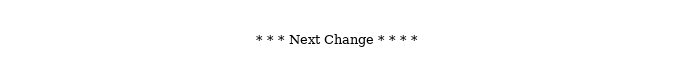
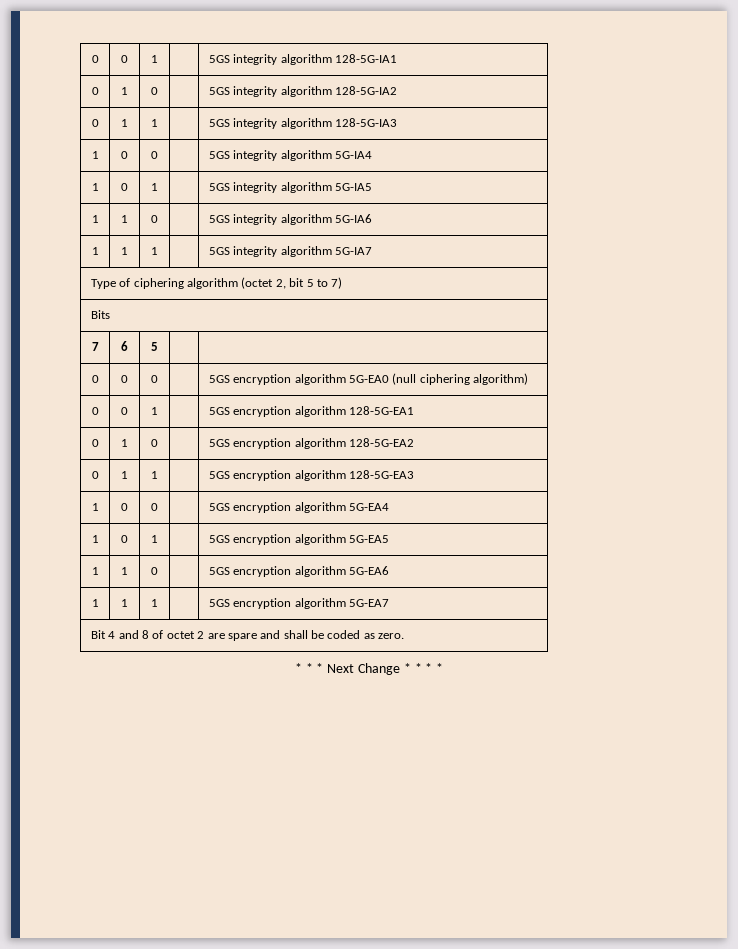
+ 0 | 0 | 1 | | 5GS integrity algorithm 128-5G-IA1
+ 0 | 1 | 0 | | 5GS integrity algorithm 128-5G-IA2
+ 0 | 1 | 1 | | 5GS integrity algorithm 128-5G-IA3
+ 1 | 0 | 0 | | 5GS integrity algorithm 5G-IA4
+ 1 | 0 | 1 | | 5GS integrity algorithm 5G-IA5
+ 1 | 1 | 0 | | 5GS integrity algorithm 5G-IA6
+ 1 | 1 | 1 | | 5GS integrity algorithm 5G-IA7
+ Type of ciphering algorithm (octet 2, bit 5 to 7)
+ Bits
+ 7 | 6 | 5 | |
+ 0 | 0 | 0 | | 5GS encryption algorithm 5G-EA0 (null ciphering algorithm)
+ 0 | 0 | 1 | | 5GS encryption algorithm 128-5G-EA1
+ 0 | 1 | 0 | | 5GS encryption algorithm 128-5G-EA2
+ 0 | 1 | 1 | | 5GS encryption algorithm 128-5G-EA3
+ 1 | 0 | 0 | | 5GS encryption algorithm 5G-EA4
+ 1 | 0 | 1 | | 5GS encryption algorithm 5G-EA5
+ 1 | 1 | 0 | | 5GS encryption algorithm 5G-EA6
+ 1 | 1 | 1 | | 5GS encryption algorithm 5G-EA7
+ Bit 4 and 8 of octet 2 are spare and shall be coded as zero.

